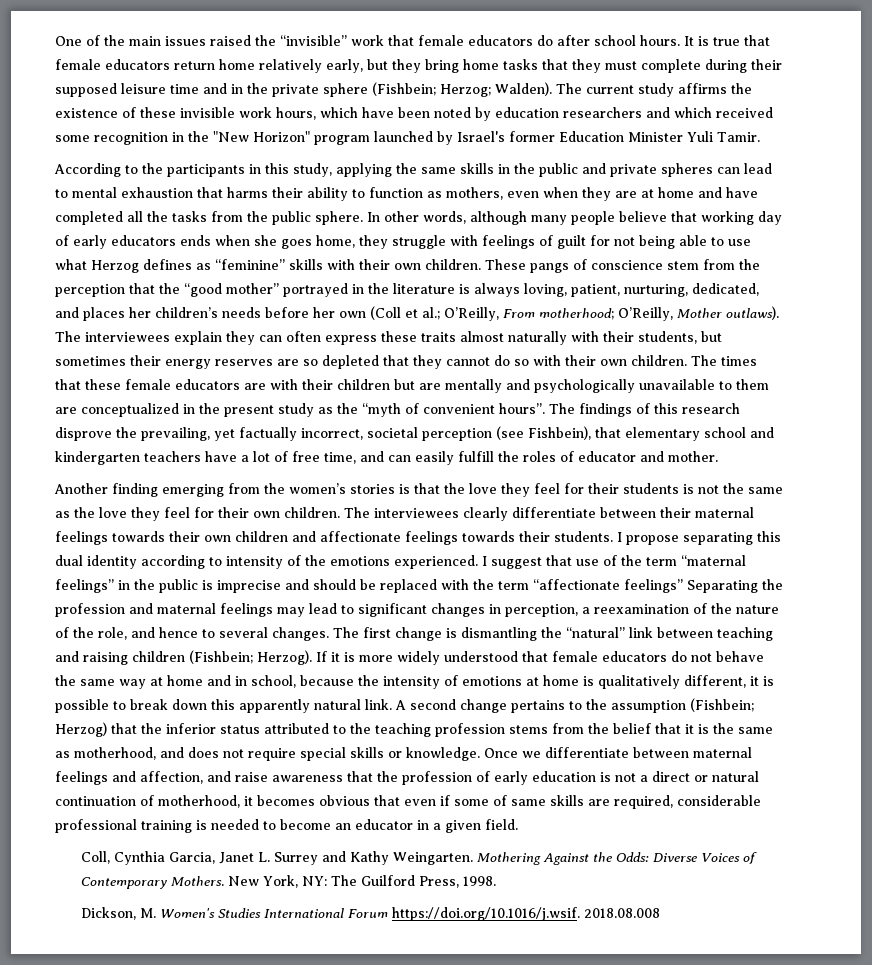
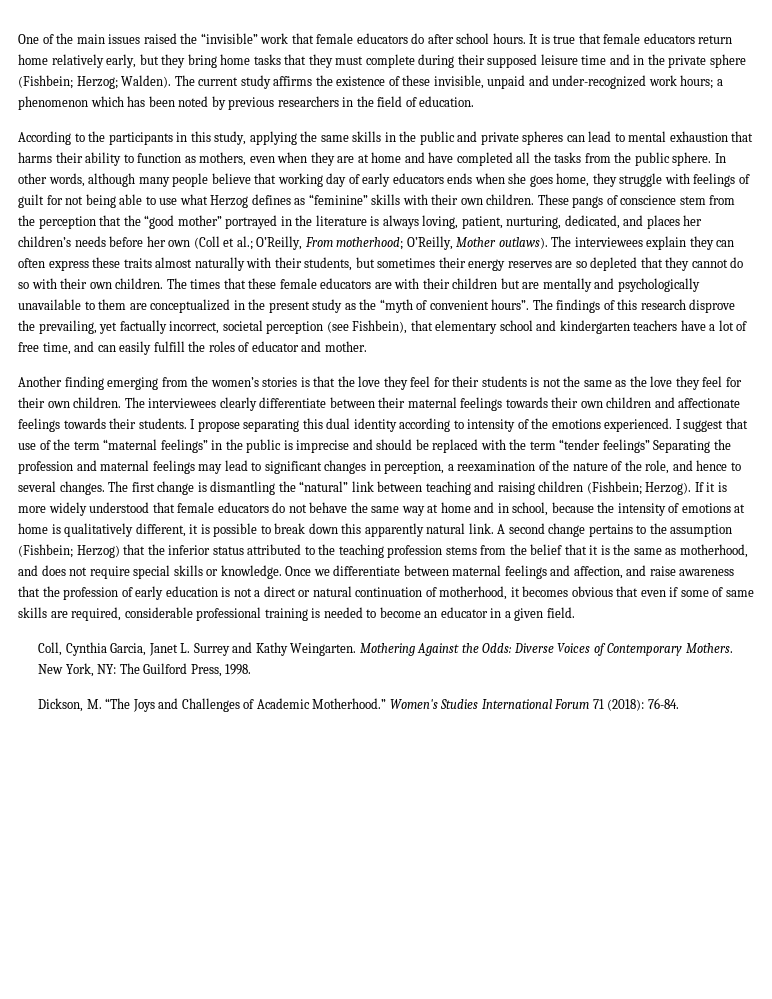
- The current study affirms the existence of these invisible work hours, which have been noted by education researchers and which received some recognition in the "New Horizon" program launched by Israel's former Education Minister Yuli Tamir.
+ The current study affirms the existence of these invisible, unpaid and under-recognized work hours; a phenomenon which has been noted by previous researchers in the field of education.
- I suggest that use of the term “maternal feelings” in the public is imprecise and should be replaced with the term “affectionate feelings” Separating the profession and maternal feelings may lead to significant changes in perception, a reexamination of the nature of the role, and hence to several changes.
+ I suggest that use of the term “maternal feelings” in the public is imprecise and should be replaced with the term “tender feelings” Separating the profession and maternal feelings may lead to significant changes in perception, a reexamination of the nature of the role, and hence to several changes.
- Dickson, M. Women's Studies International Forum https://doi.org/10.1016/j.wsif. 2018.08.008
+ Dickson, M. “The Joys and Challenges of Academic Motherhood.” Women's Studies International Forum 71 (2018): 76-84.

